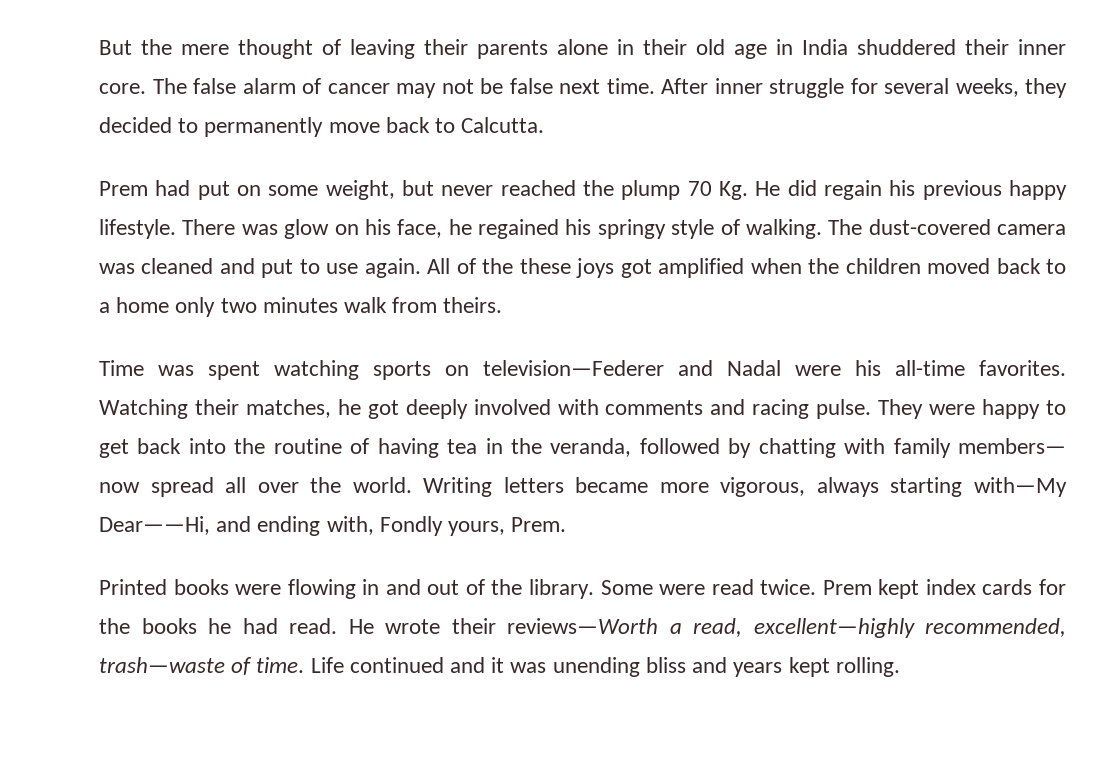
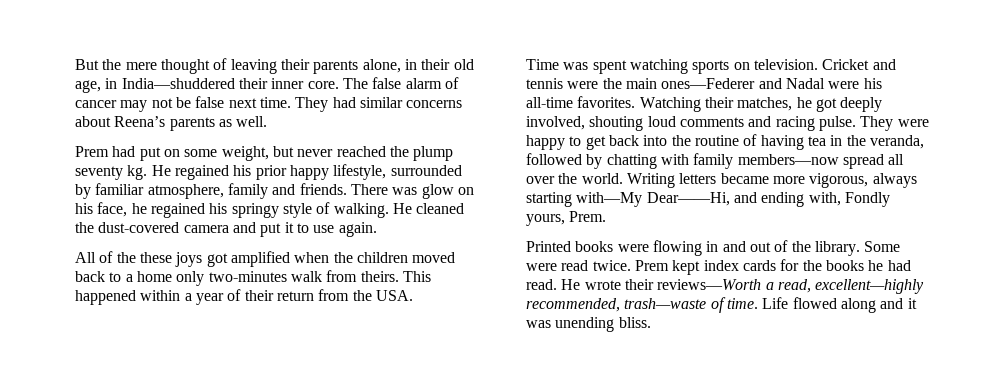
- But the mere thought of leaving their parents alone in their old age in India shuddered their inner core.
+ But the mere thought of leaving their parents alone, in their old age, in India—shuddered their inner core.
- After inner struggle for several weeks, they decided to permanently move back to Calcutta.
+ They had similar concerns about Reena’s parents as well.
- Prem had put on some weight, but never reached the plump 70 Kg. He did regain his previous happy lifestyle.
+ Prem had put on some weight, but never reached the plump seventy kg. He regained his prior happy lifestyle, surrounded by familiar atmosphere, family and friends.
- The dust-covered camera was cleaned and put to use again. All of the these joys got amplified when the children moved back to a home only two minutes walk from theirs.
+ He cleaned the dust-covered camera and put it to use again.
+ All of the these joys got amplified when the children moved back to a home only two-minutes walk from theirs. This happened within a year of their return from the USA.
- Time was spent watching sports on television—Federer and Nadal were his all-time favorites.
+ Time was spent watching sports on television. Cricket and tennis were the main ones—Federer and Nadal were his all-time favorites.
- Watching their matches, he got deeply involved with comments and racing pulse.
+ Watching their matches, he got deeply involved, shouting loud comments and racing pulse.
- They were happy to get back into the routine of having tea in the veranda, followed by chatting with family members— now spread all over the world.
+ They were happy to get back into the routine of having tea in the veranda, followed by chatting with family members—now spread all over the world.
- Life continued and it was unending bliss and years kept rolling.
+ Life flowed along and it was unending bliss.

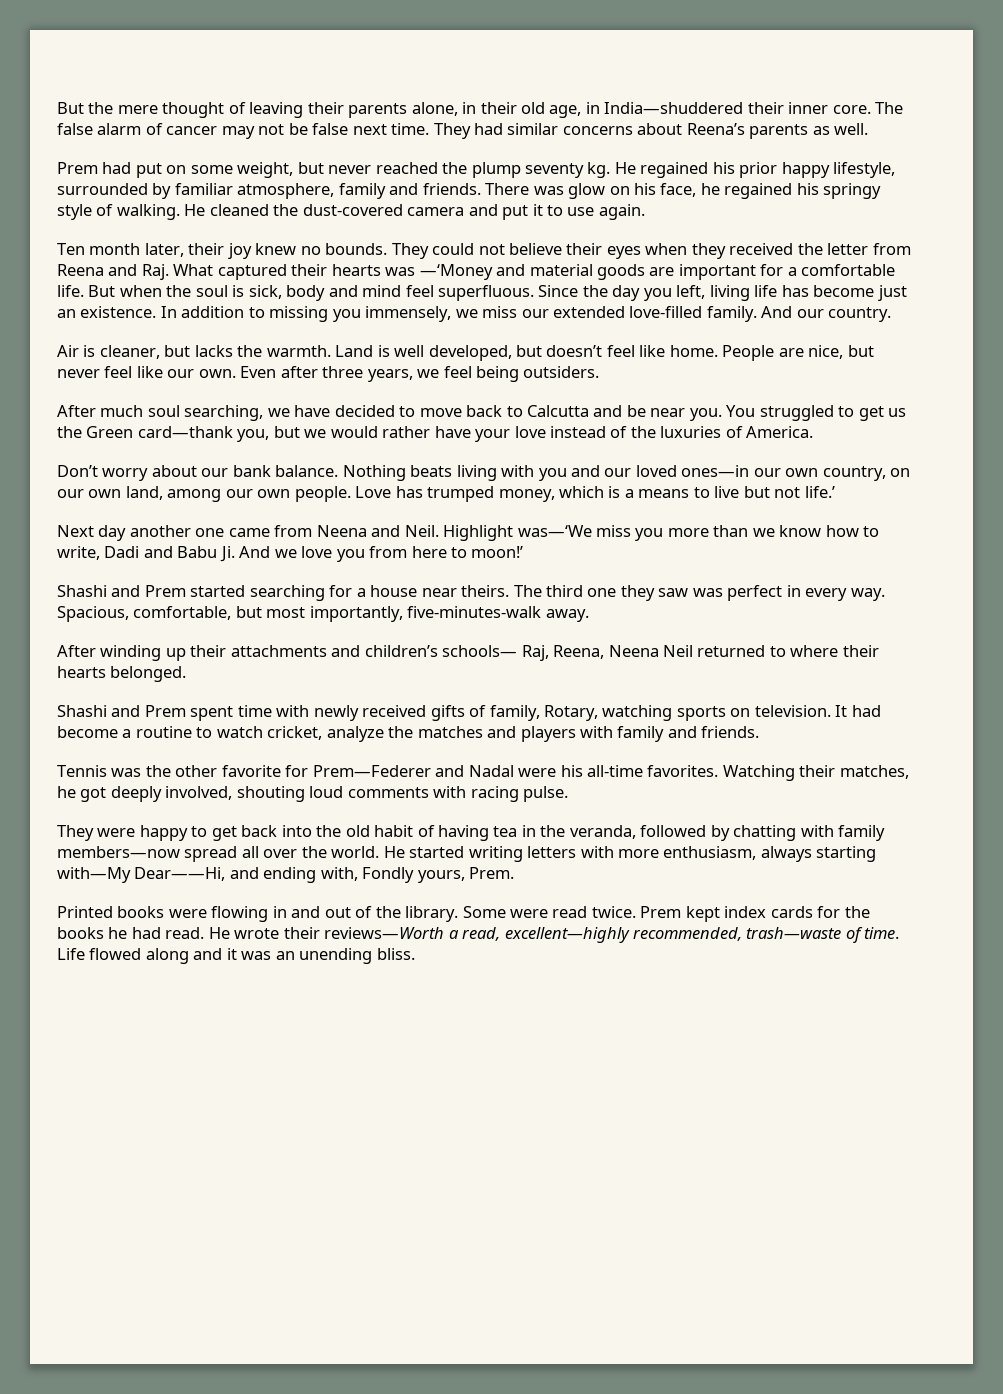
- All of the these joys got amplified when the children moved back to a home only two-minutes walk from theirs. This happened within a year of their return from the USA.
- Time was spent watching sports on television. Cricket and tennis were the main ones—Federer and Nadal were his all-time favorites.
+ Ten month later, their joy knew no bounds. They could not believe their eyes when they received the letter from Reena and Raj. What captured their hearts was —‘Money and material goods are important for a comfortable life. But when the soul is sick, body and mind feel superfluous. Since the day you left, living life has become just an existence. In addition to missing you immensely, we miss our extended love-filled family. And our country.
+ Air is cleaner, but lacks the warmth. Land is well developed, but doesn’t feel like home. People are nice, but never feel like our own. Even after three years, we feel being outsiders.
+ After much soul searching, we have decided to move back to Calcutta and be near you. You struggled to get us the Green card—thank you, but we would rather have your love instead of the luxuries of America.
+ Don’t worry about our bank balance. Nothing beats living with you and our loved ones—in our own country, on our own land, among our own people. Love has trumped money, which is a means to live but not life.’
+ Next day another one came from Neena and Neil. Highlight was—‘We miss you more than we know how to write, Dadi and Babu Ji. And we love you from here to moon!’
+ Shashi and Prem started searching for a house near theirs. The third one they saw was perfect in every way. Spacious, comfortable, but most importantly, five-minutes-walk away.
+ After winding up their attachments and children’s schools— Raj, Reena, Neena Neil returned to where their hearts belonged.
+ Shashi and Prem spent time with newly received gifts of family, Rotary, watching sports on television. It had become a routine to watch cricket, analyze the matches and players with family and friends.
+ Tennis was the other favorite for Prem—Federer and Nadal were his all-time favorites.
- Watching their matches, he got deeply involved, shouting loud comments and racing pulse. They were happy to get back into the routine of having tea in the veranda, followed by chatting with family members—now spread all over the world.
+ Watching their matches, he got deeply involved, shouting loud comments with racing pulse.
+ They were happy to get back into the old habit of having tea in the veranda, followed by chatting with family members—now spread all over the world.
- Writing letters became more vigorous, always starting with—My Dear——Hi, and ending with, Fondly yours, Prem.
+ He started writing letters with more enthusiasm, always starting with—My Dear——Hi, and ending with, Fondly yours, Prem.
- Life flowed along and it was unending bliss.
+ Life flowed along and it was an unending bliss.

